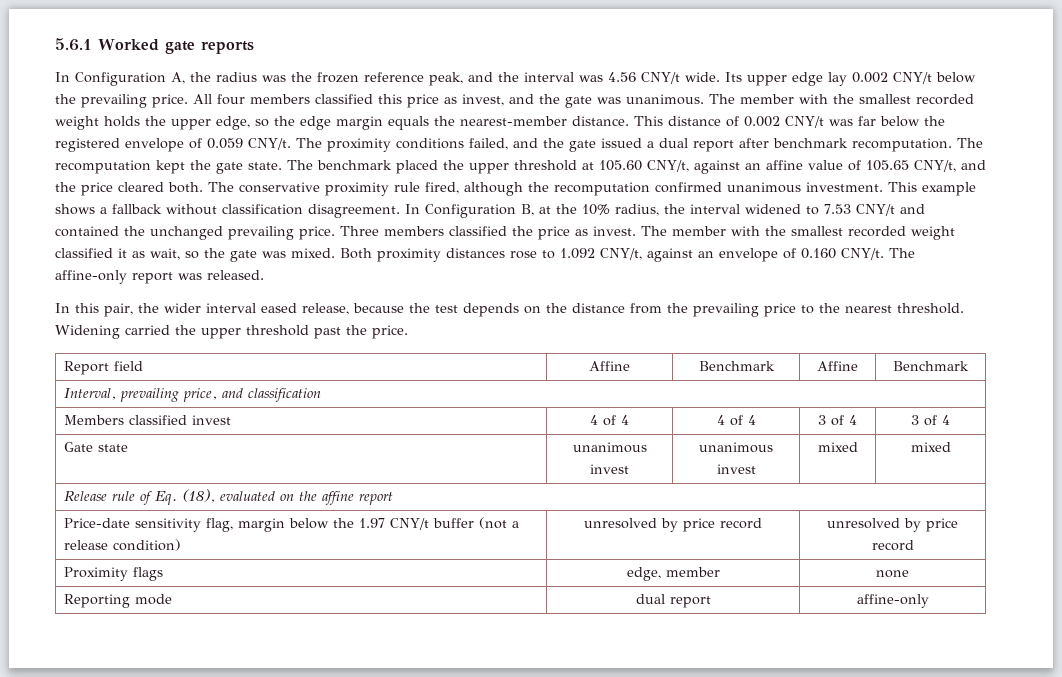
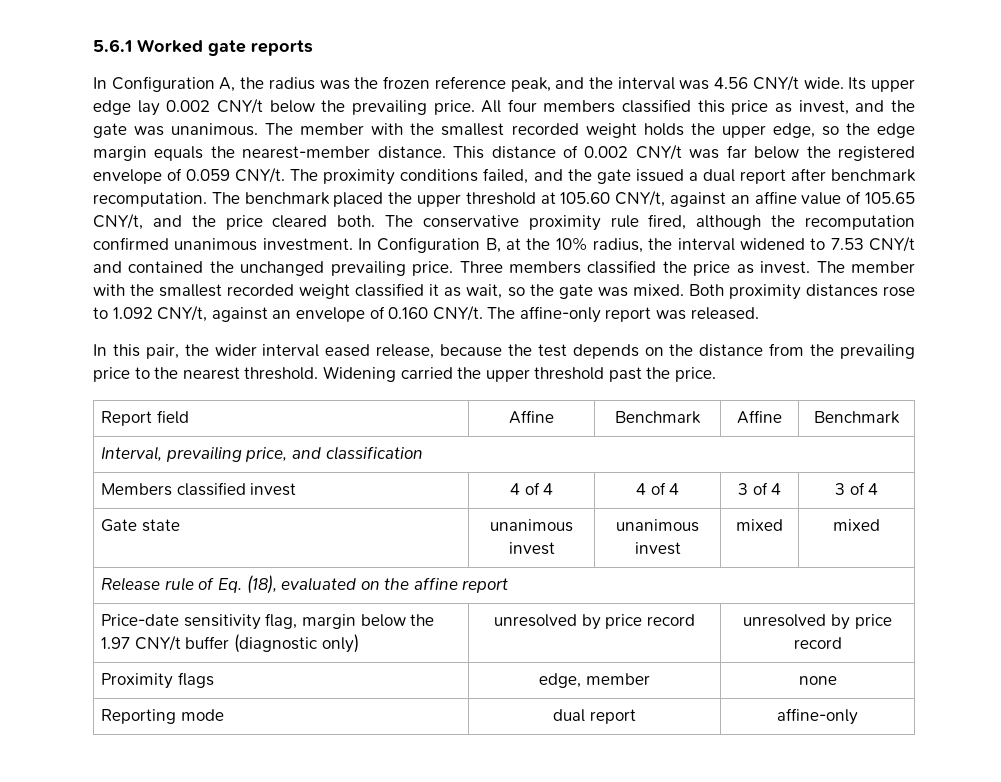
- The recomputation kept the gate state. The benchmark placed the upper threshold at 105.60 CNY/t, against an affine value of 105.65 CNY/t, and the price cleared both.
+ The benchmark placed the upper threshold at 105.60 CNY/t, against an affine value of 105.65 CNY/t, and the price cleared both.
- This example shows a fallback without classification disagreement.
- Price-date sensitivity flag, margin below the 1.97 CNY/t buffer (not a release condition) | unresolved by price record | unresolved by price record
+ Price-date sensitivity flag, margin below the 1.97 CNY/t buffer (diagnostic only) | unresolved by price record | unresolved by price record

